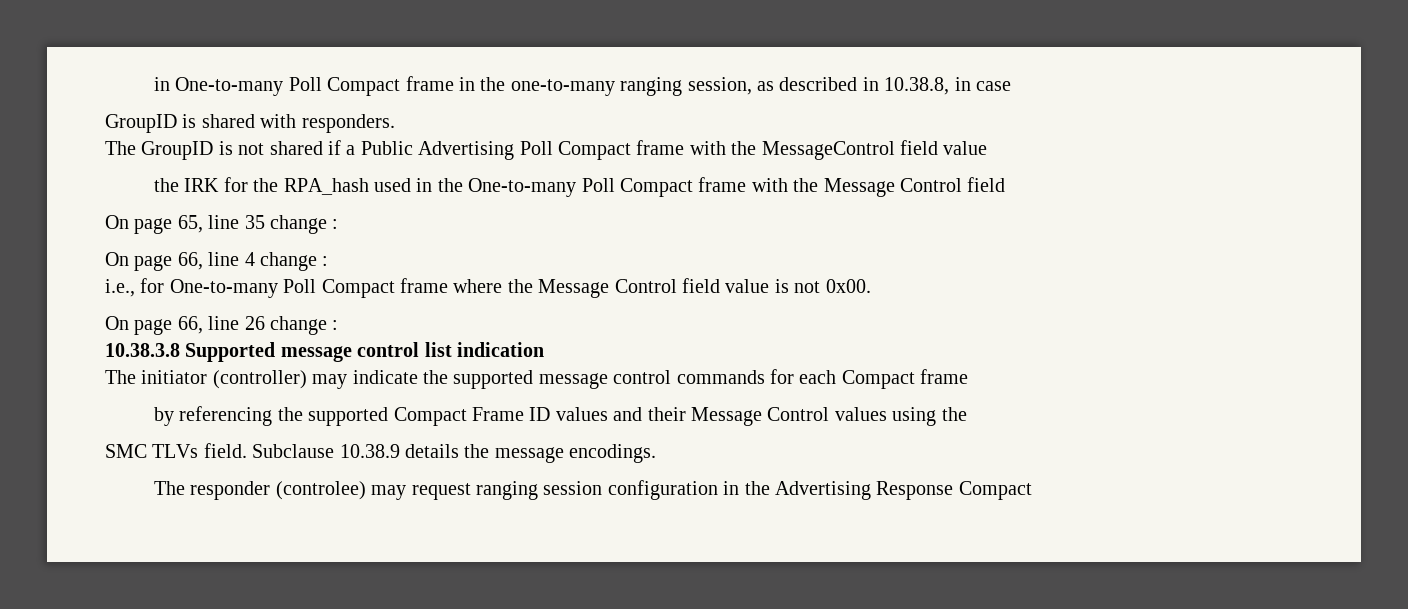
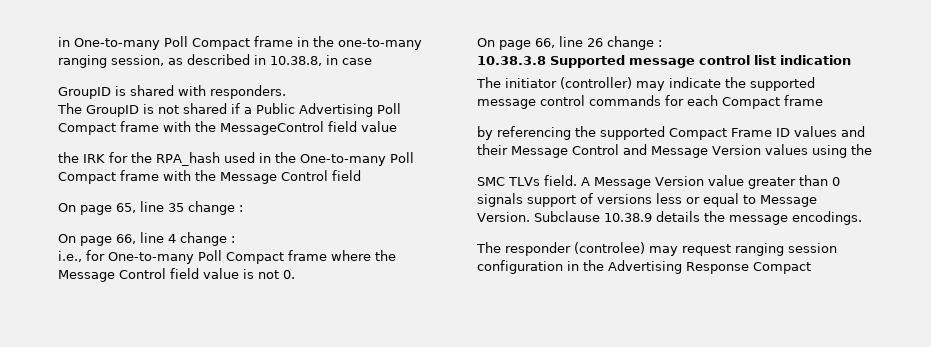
- i.e., for One-to-many Poll Compact frame where the Message Control field value is not 0x00.
+ i.e., for One-to-many Poll Compact frame where the Message Control field value is not 0.
- by referencing the supported Compact Frame ID values and their Message Control values using the
+ by referencing the supported Compact Frame ID values and their Message Control and Message Version values using the
+ A Message Version value greater than 0 signals support of versions less or equal to Message Version.

